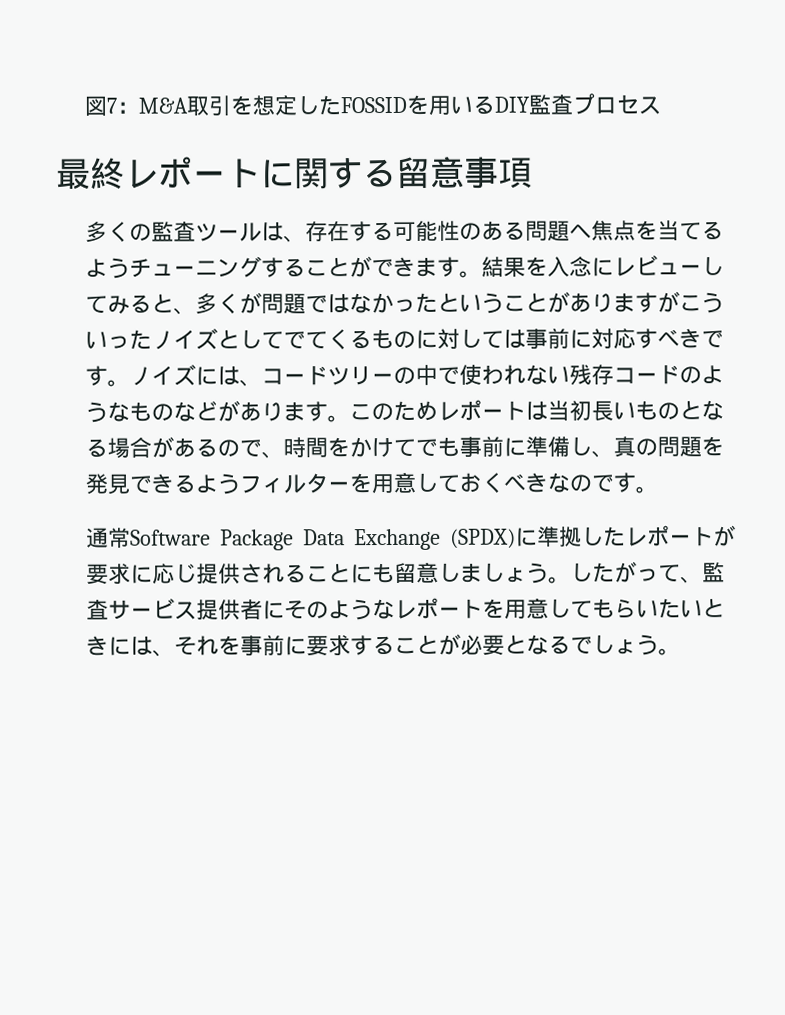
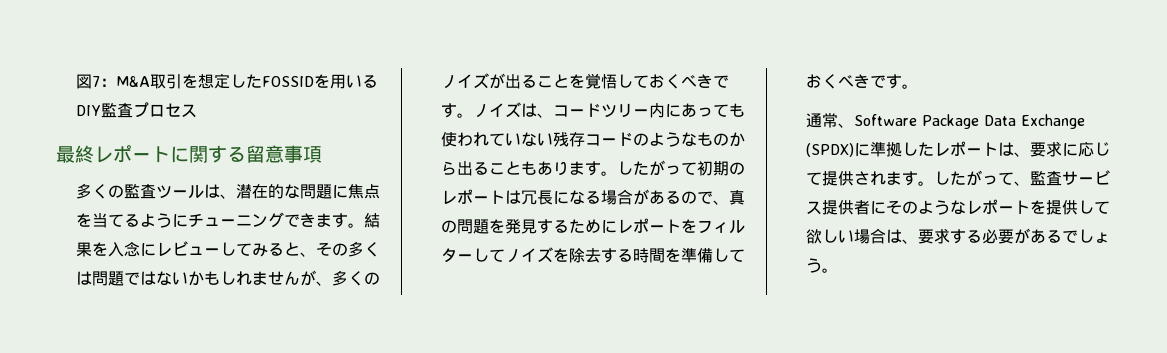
- 多くの監査ツールは、存在する可能性のある問題へ焦点を当てるようチューニングすることができます。
+ 多くの監査ツールは、潜在的な問題に焦点を当てるようにチューニングできます。
- 結果を入念にレビューしてみると、多くが問題ではなかったということがありますがこういったノイズとしてでてくるものに対しては事前に対応すべきです。
+ 結果を入念にレビューしてみると、その多くは問題ではないかもしれませんが、多くのノイズが出ることを覚悟しておくべきです。
- ノイズには、コードツリーの中で使われない残存コードのようなものなどがあります。このためレポートは当初長いものとなる場合があるので、時間をかけてでも事前に準備し、真の問題を発見できるようフィルターを用意しておくべきなのです。
+ ノイズは、コードツリー内にあっても使われていない残存コードのようなものから出ることもあります。したがって初期のレポートは冗長になる場合があるので、真の問題を発見するためにレポートをフィルターしてノイズを除去する時間を準備しておくべきです。
- 通常Software Package Data Exchange (SPDX)に準拠したレポートが要求に応じ提供されることにも留意しましょう。
+ 通常、Software Package Data Exchange (SPDX)に準拠したレポートは、要求に応じて提供されます。
- したがって、監査サービス提供者にそのようなレポートを用意してもらいたいときには、それを事前に要求することが必要となるでしょう。
+ したがって、監査サービス提供者にそのようなレポートを提供して欲しい場合は、要求する必要があるでしょう。

